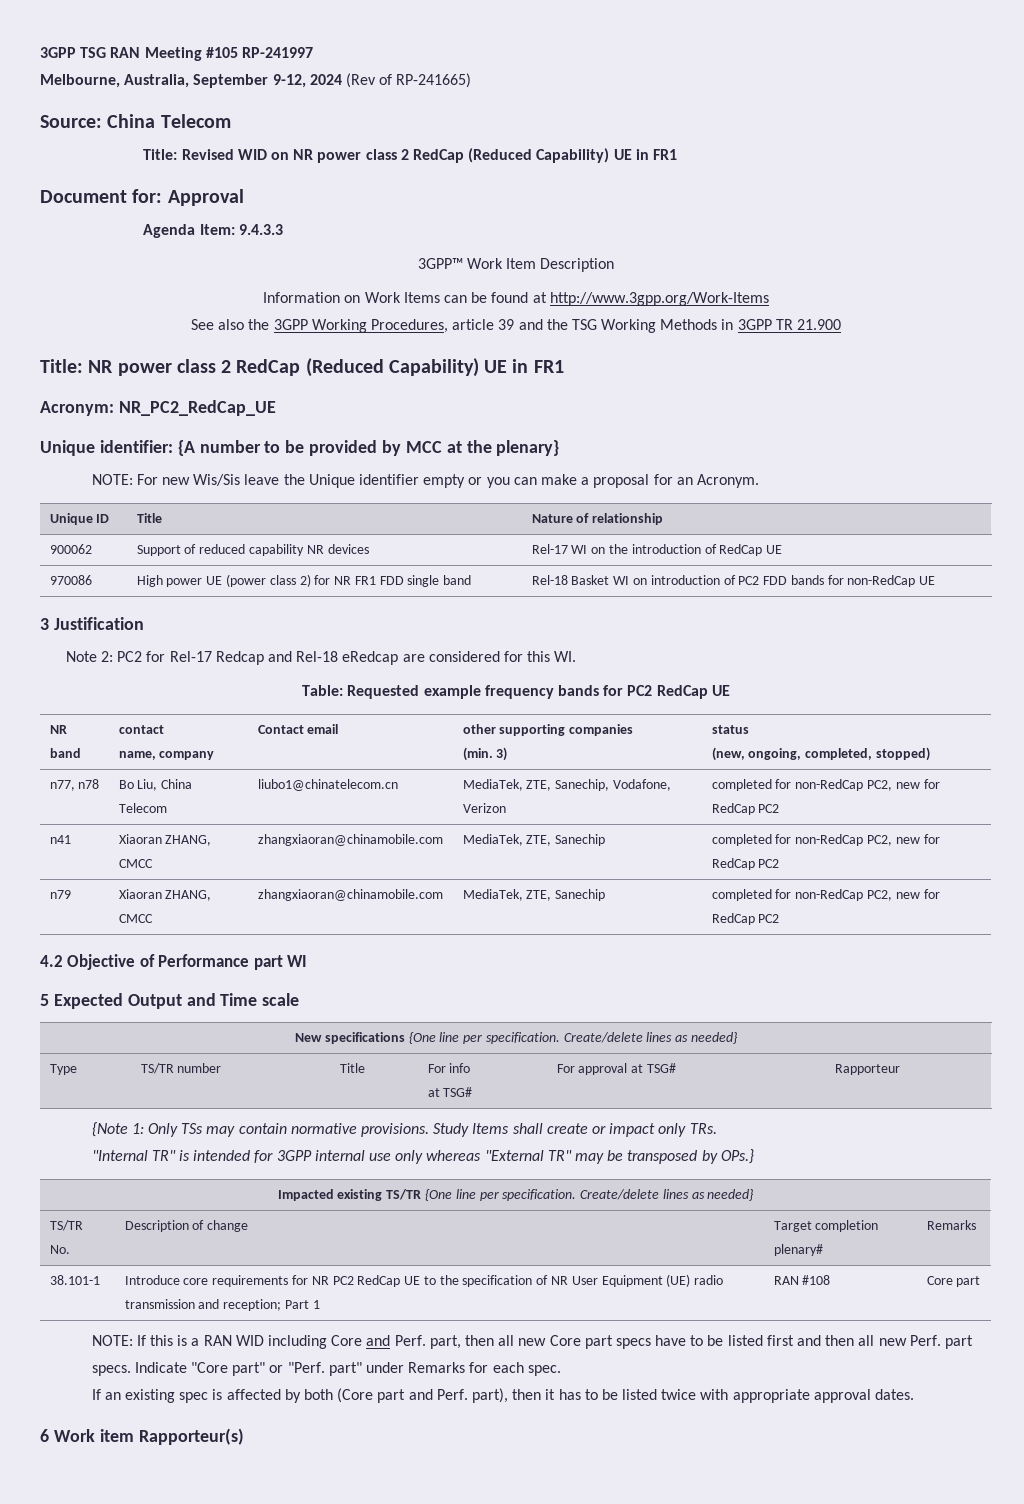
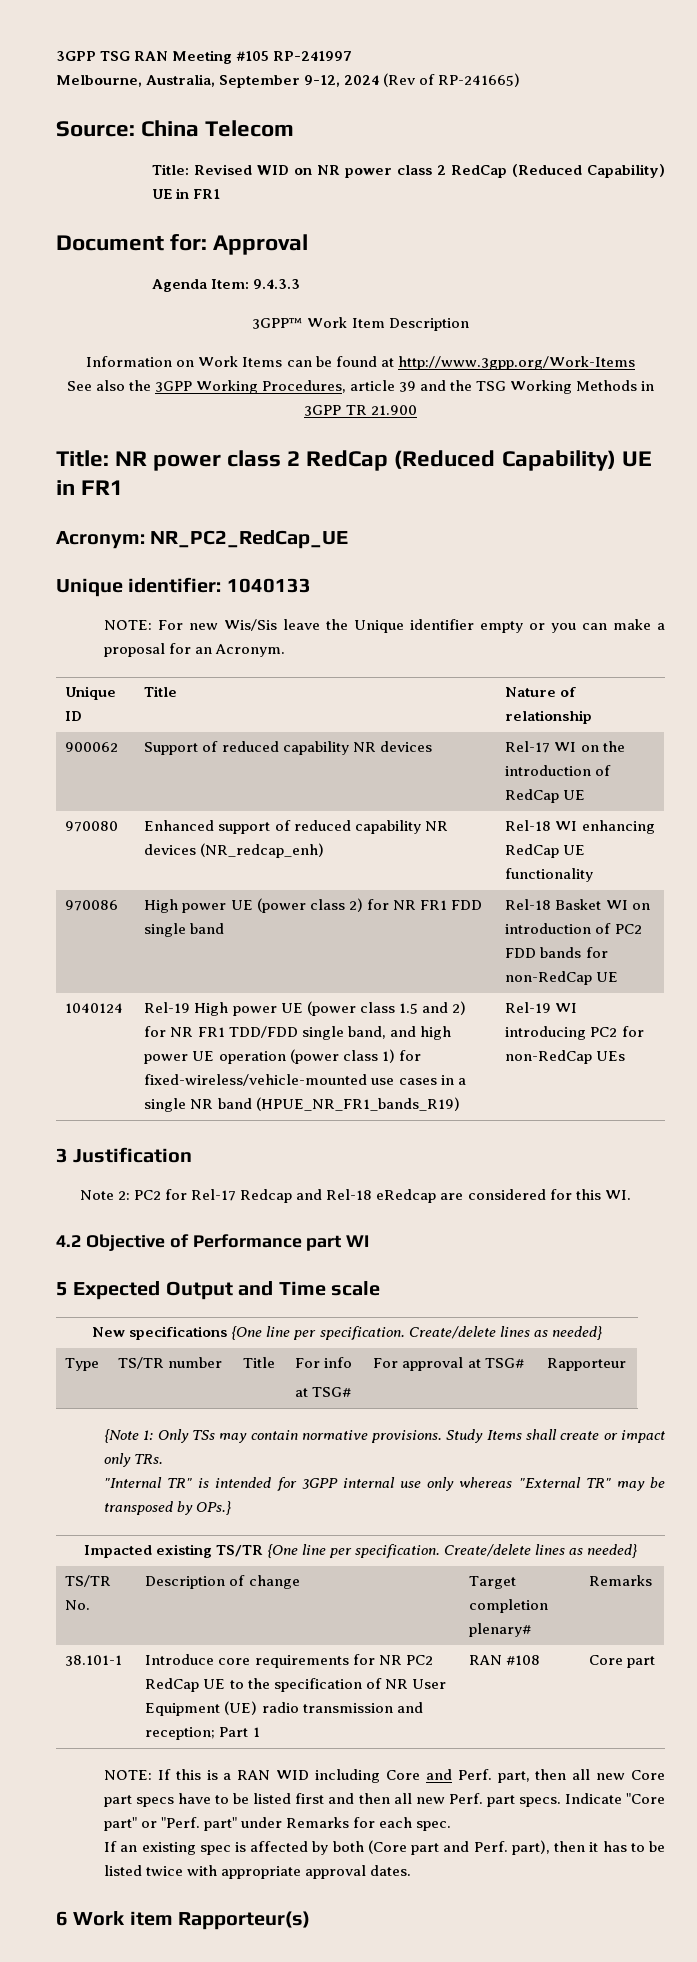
- Unique identifier: {A number to be provided by MCC at the plenary}
+ Unique identifier: 1040133
+ 970080 | Enhanced support of reduced capability NR devices (NR_redcap_enh) | Rel-18 WI enhancing RedCap UE functionality
+ 1040124 | Rel-19 High power UE (power class 1.5 and 2) for NR FR1 TDD/FDD single band, and high power UE operation (power class 1) for fixed-wireless/vehicle-mounted use cases in a single NR band (HPUE_NR_FR1_bands_R19) | Rel-19 WI introducing PC2 for non-RedCap UEs
- Table: Requested example frequency bands for PC2 RedCap UE
- NR band | contact
- name, company | Contact email | other supporting companies
- (min. 3) | status
- (new, ongoing, completed, stopped)
- n77, n78 | Bo Liu, China Telecom | liubo1@chinatelecom.cn | MediaTek, ZTE, Sanechip, Vodafone, Verizon | completed for non-RedCap PC2, new for RedCap PC2
- n41 | Xiaoran ZHANG, CMCC | zhangxiaoran@chinamobile.com | MediaTek, ZTE, Sanechip | completed for non-RedCap PC2, new for RedCap PC2
- n79 | Xiaoran ZHANG, CMCC | zhangxiaoran@chinamobile.com | MediaTek, ZTE, Sanechip | completed for non-RedCap PC2, new for RedCap PC2

